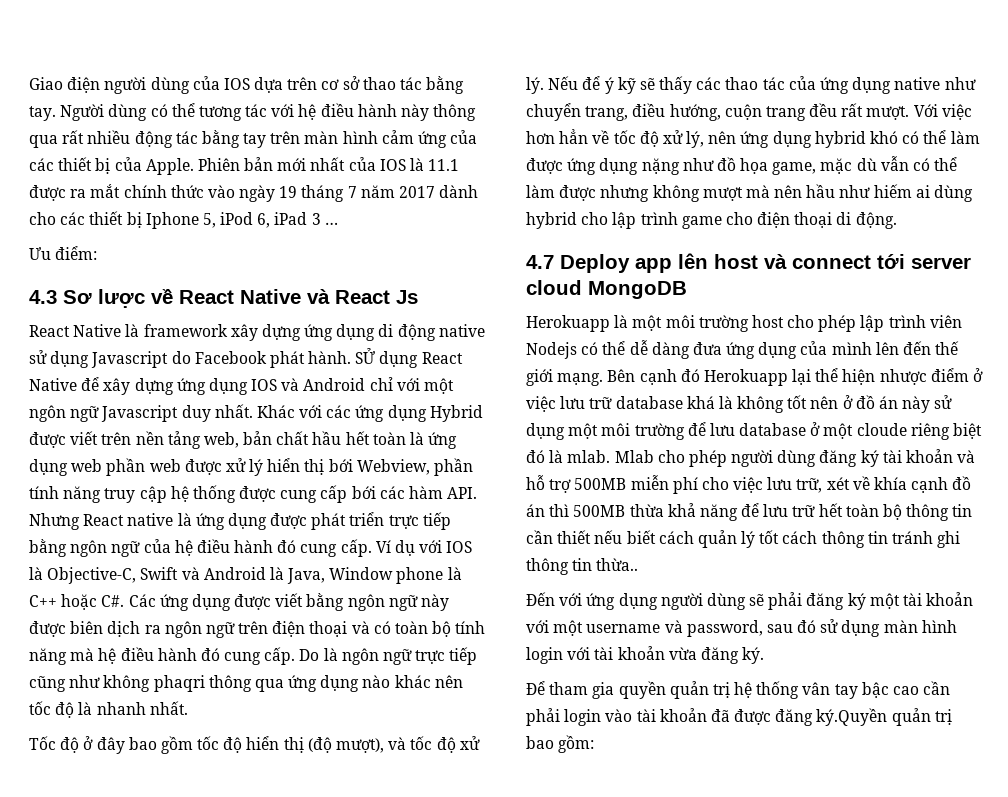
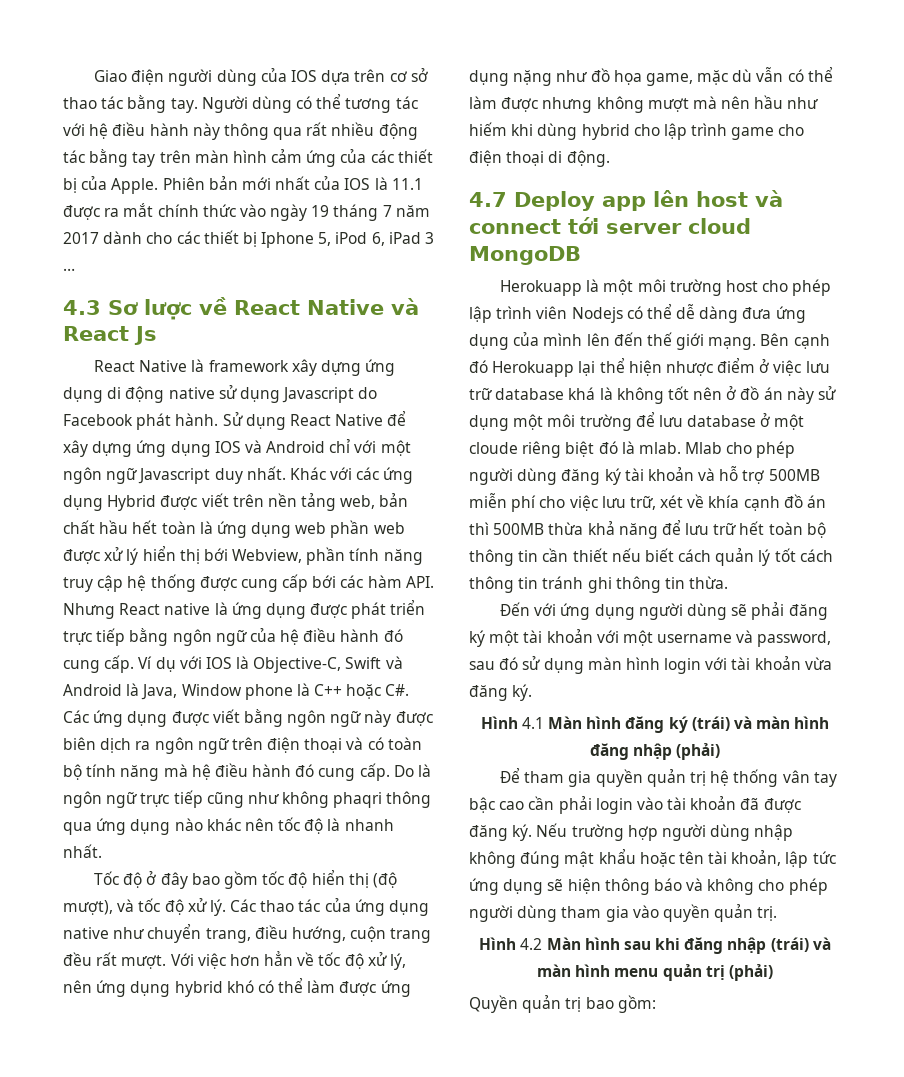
- Ưu điểm:
- SỬ dụng React Native để xây dựng ứng dụng IOS và Android chỉ với một ngôn ngữ Javascript duy nhất.
+ Sử dụng React Native để xây dựng ứng dụng IOS và Android chỉ với một ngôn ngữ Javascript duy nhất.
- Nếu để ý kỹ sẽ thấy các thao tác của ứng dụng native như chuyển trang, điều hướng, cuộn trang đều rất mượt.
+ Các thao tác của ứng dụng native như chuyển trang, điều hướng, cuộn trang đều rất mượt.
- Với việc hơn hẳn về tốc độ xử lý, nên ứng dụng hybrid khó có thể làm được ứng dụng nặng như đồ họa game, mặc dù vẫn có thể làm được nhưng không mượt mà nên hầu như hiếm ai dùng hybrid cho lập trình game cho điện thoại di động.
+ Với việc hơn hẳn về tốc độ xử lý, nên ứng dụng hybrid khó có thể làm được ứng dụng nặng như đồ họa game, mặc dù vẫn có thể làm được nhưng không mượt mà nên hầu như hiếm khi dùng hybrid cho lập trình game cho điện thoại di động.
- Mlab cho phép người dùng đăng ký tài khoản và hỗ trợ 500MB miễn phí cho việc lưu trữ, xét về khía cạnh đồ án thì 500MB thừa khả năng để lưu trữ hết toàn bộ thông tin cần thiết nếu biết cách quản lý tốt cách thông tin tránh ghi thông tin thừa..
+ Mlab cho phép người dùng đăng ký tài khoản và hỗ trợ 500MB miễn phí cho việc lưu trữ, xét về khía cạnh đồ án thì 500MB thừa khả năng để lưu trữ hết toàn bộ thông tin cần thiết nếu biết cách quản lý tốt cách thông tin tránh ghi thông tin thừa.
+ Hình 4.1 Màn hình đăng ký (trái) và màn hình đăng nhập (phải)
- Để tham gia quyền quản trị hệ thống vân tay bậc cao cần phải login vào tài khoản đã được đăng ký.Quyền quản trị bao gồm:
+ Để tham gia quyền quản trị hệ thống vân tay bậc cao cần phải login vào tài khoản đã được đăng ký. Nếu trường hợp người dùng nhập không đúng mật khẩu hoặc tên tài khoản, lập tức ứng dụng sẽ hiện thông báo và không cho phép người dùng tham gia vào quyền quản trị.
+ Hình 4.2 Màn hình sau khi đăng nhập (trái) và màn hình menu quản trị (phải)
+ Quyền quản trị bao gồm:

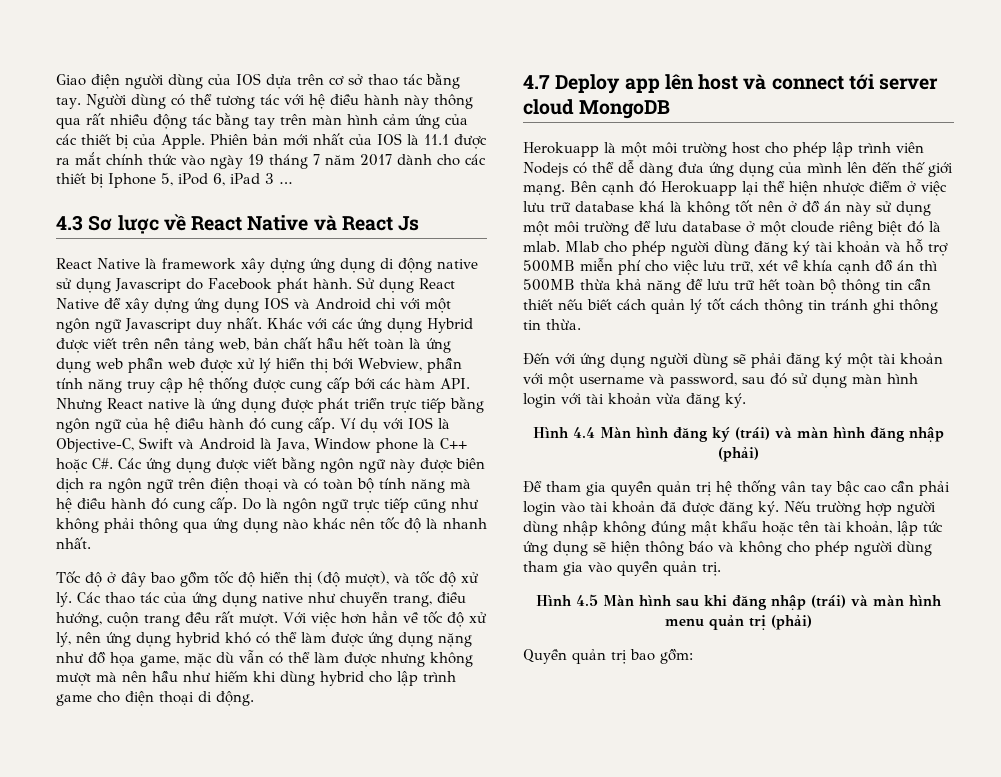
- Do là ngôn ngữ trực tiếp cũng như không phaqri thông qua ứng dụng nào khác nên tốc độ là nhanh nhất.
+ Do là ngôn ngữ trực tiếp cũng như không phải thông qua ứng dụng nào khác nên tốc độ là nhanh nhất.
- Hình 4.1 Màn hình đăng ký (trái) và màn hình đăng nhập (phải)
+ Hình 4.4 Màn hình đăng ký (trái) và màn hình đăng nhập (phải)
- Hình 4.2 Màn hình sau khi đăng nhập (trái) và màn hình menu quản trị (phải)
+ Hình 4.5 Màn hình sau khi đăng nhập (trái) và màn hình menu quản trị (phải)

